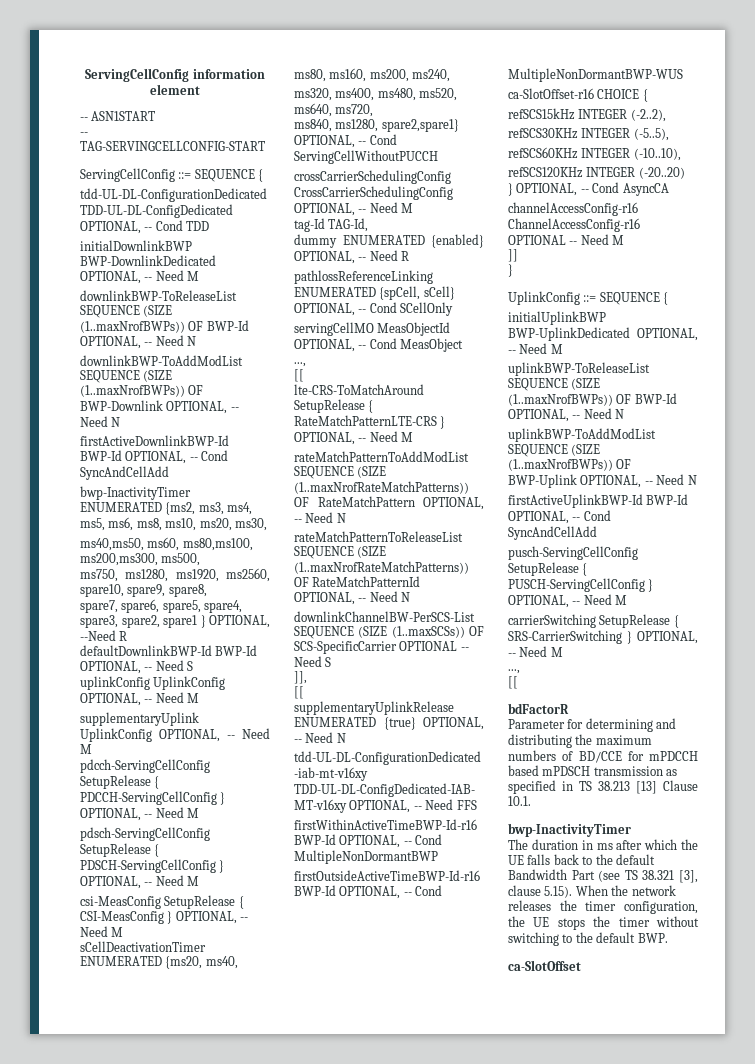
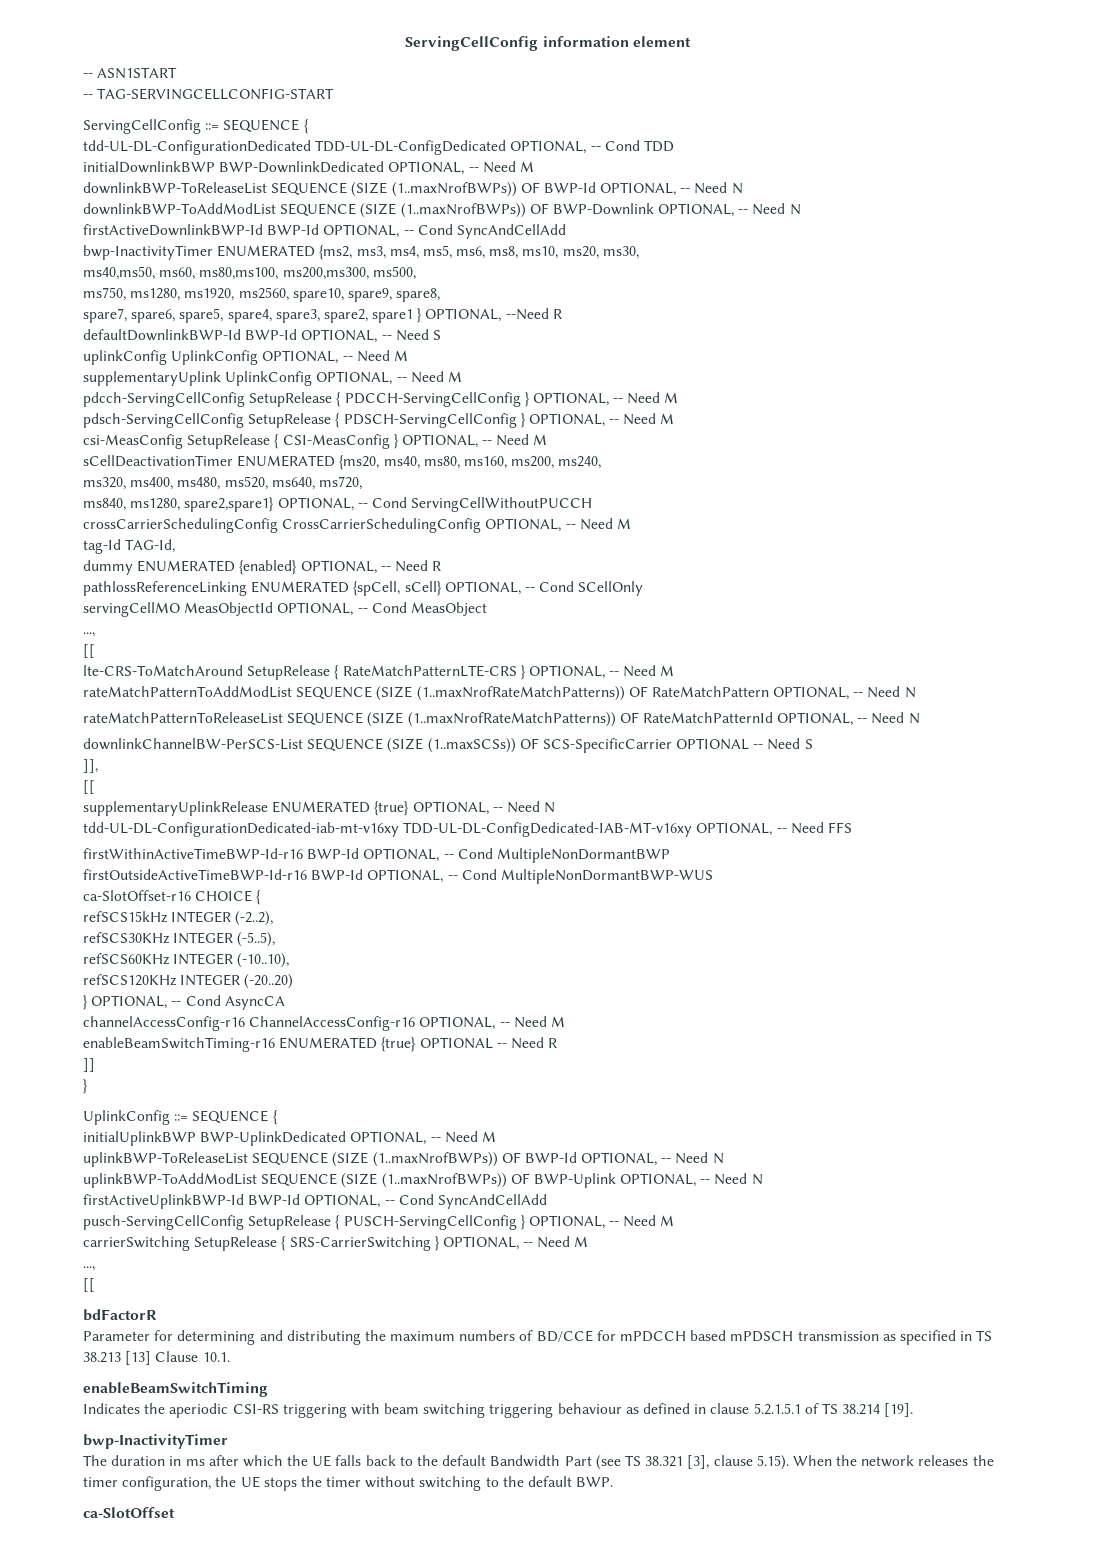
- channelAccessConfig-r16 ChannelAccessConfig-r16 OPTIONAL -- Need M
+ channelAccessConfig-r16 ChannelAccessConfig-r16 OPTIONAL, -- Need M
+ enableBeamSwitchTiming-r16 ENUMERATED {true} OPTIONAL -- Need R
+ enableBeamSwitchTiming
+ Indicates the aperiodic CSI-RS triggering with beam switching triggering behaviour as defined in clause 5.2.1.5.1 of TS 38.214 [19].

